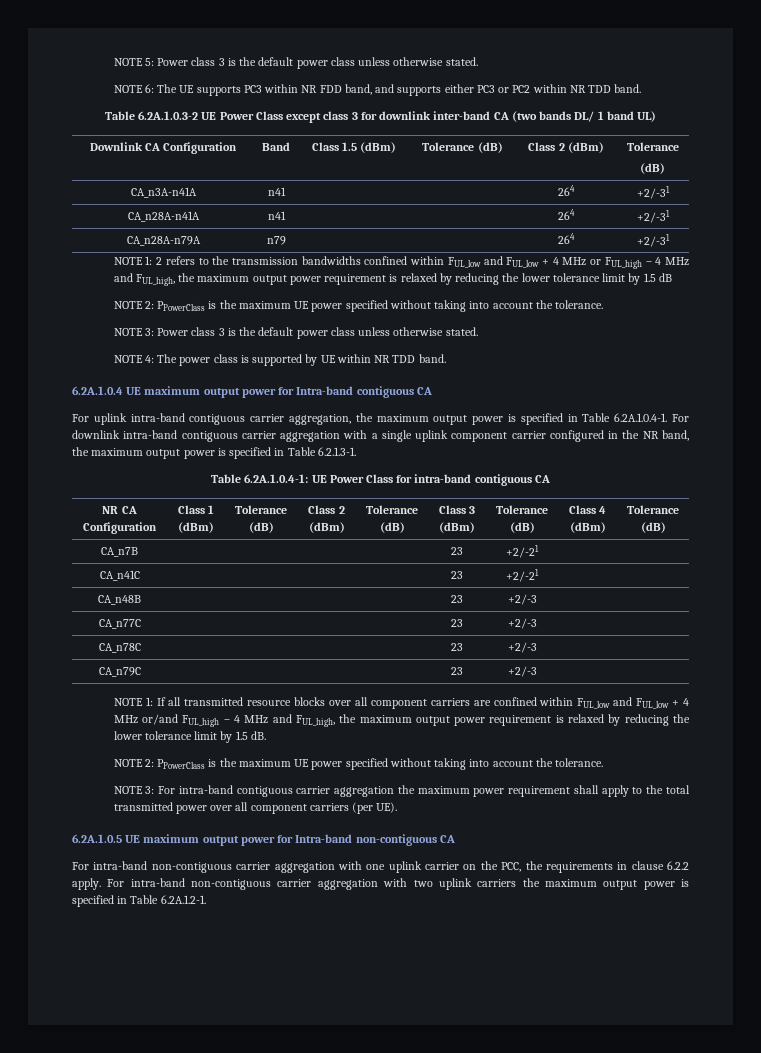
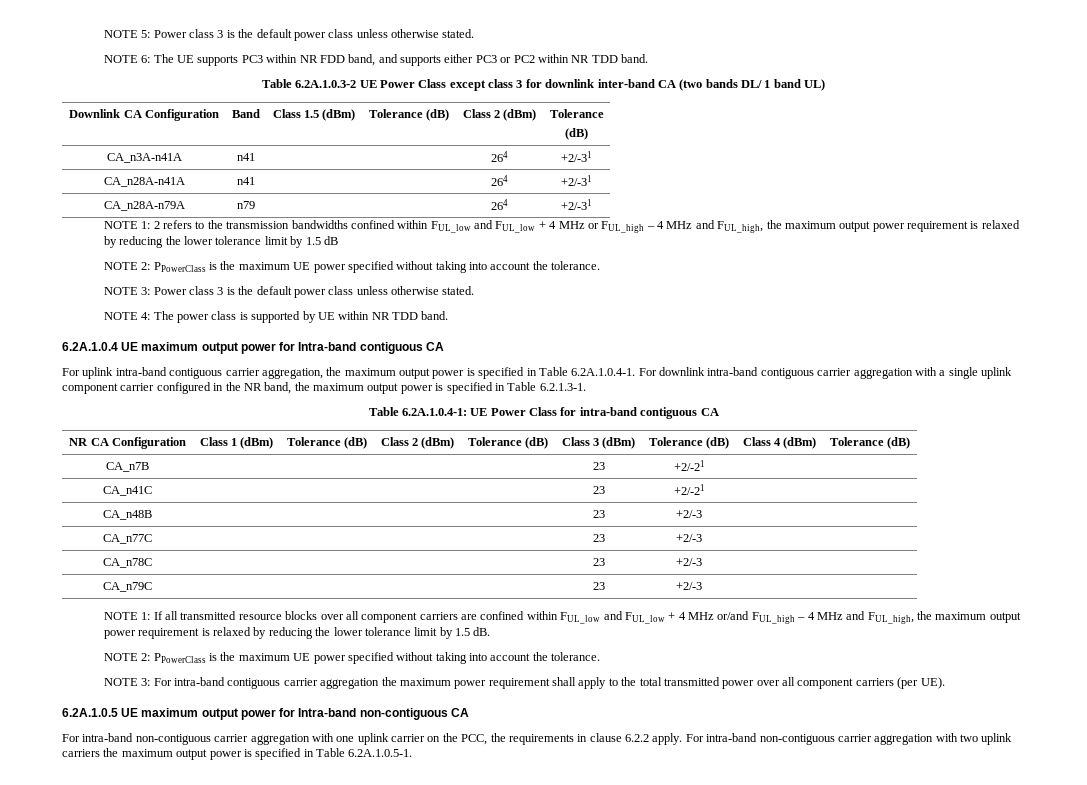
- For intra-band non-contiguous carrier aggregation with two uplink carriers the maximum output power is specified in Table 6.2A.1.2-1.
+ For intra-band non-contiguous carrier aggregation with two uplink carriers the maximum output power is specified in Table 6.2A.1.0.5-1.

